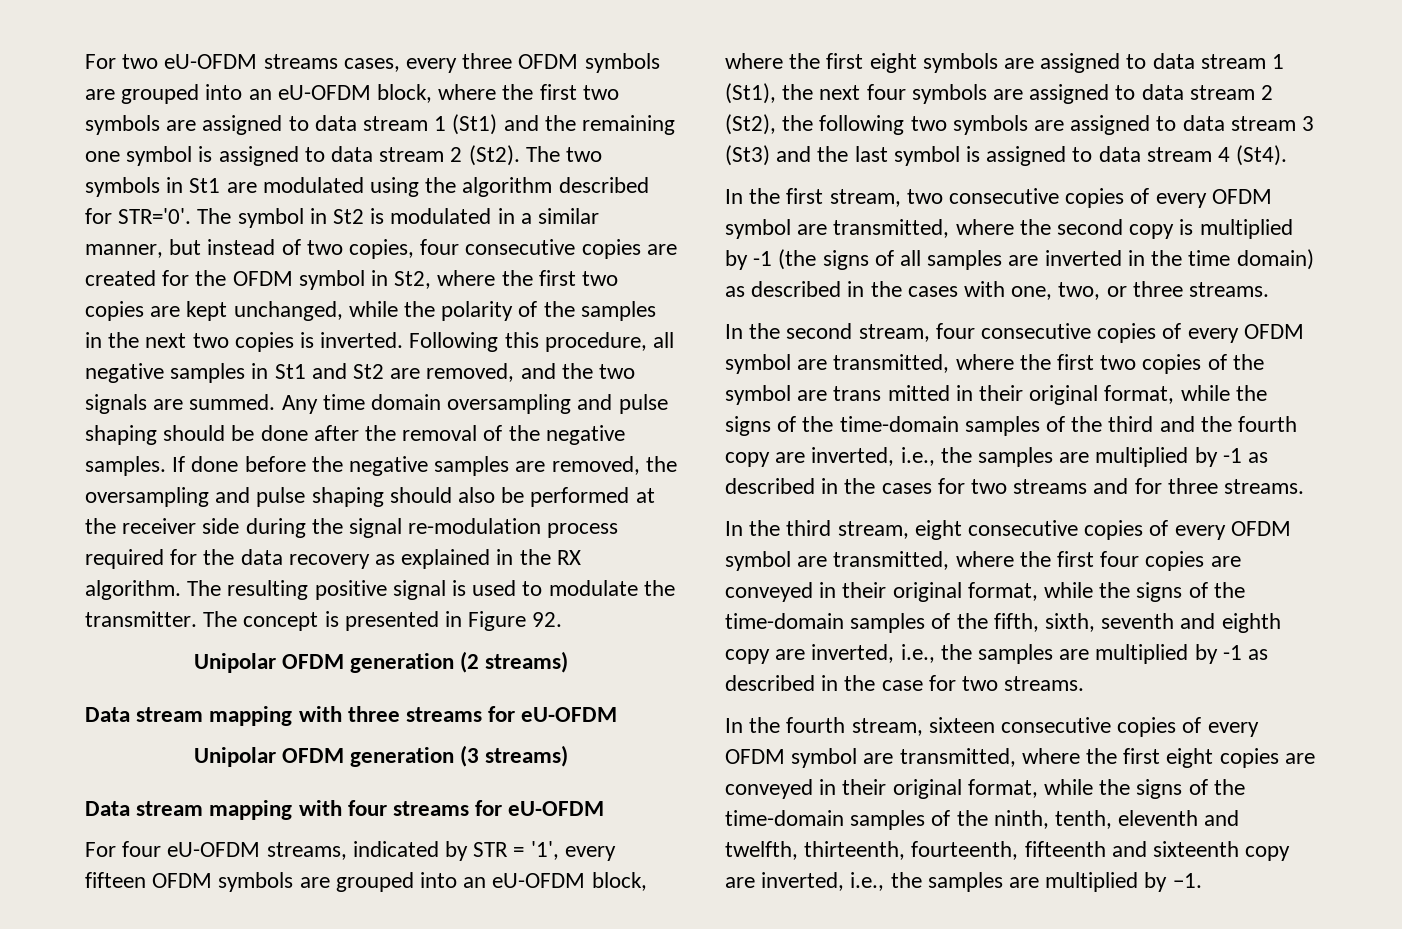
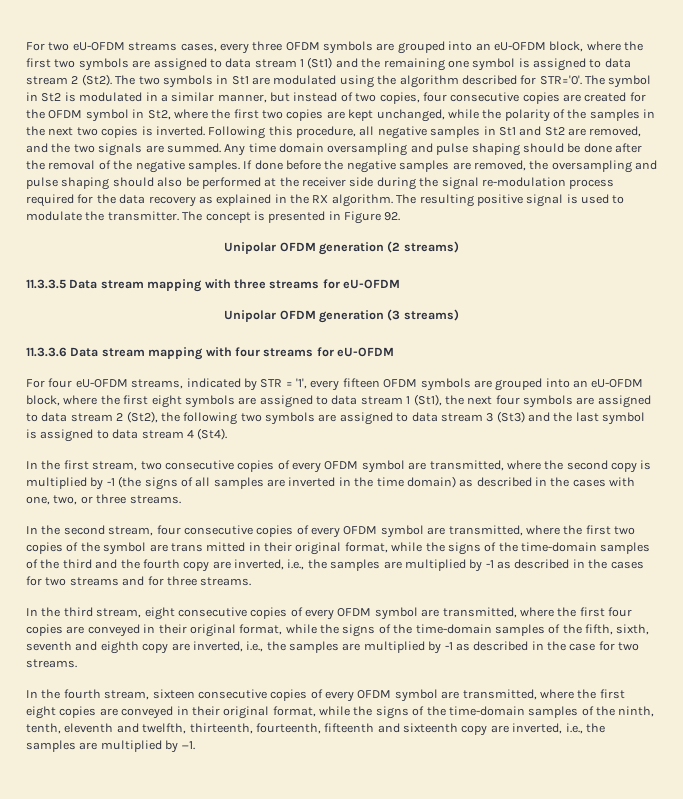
- Data stream mapping with three streams for eU-OFDM
+ 11.3.3.5 Data stream mapping with three streams for eU-OFDM
- Data stream mapping with four streams for eU-OFDM
+ 11.3.3.6 Data stream mapping with four streams for eU-OFDM

